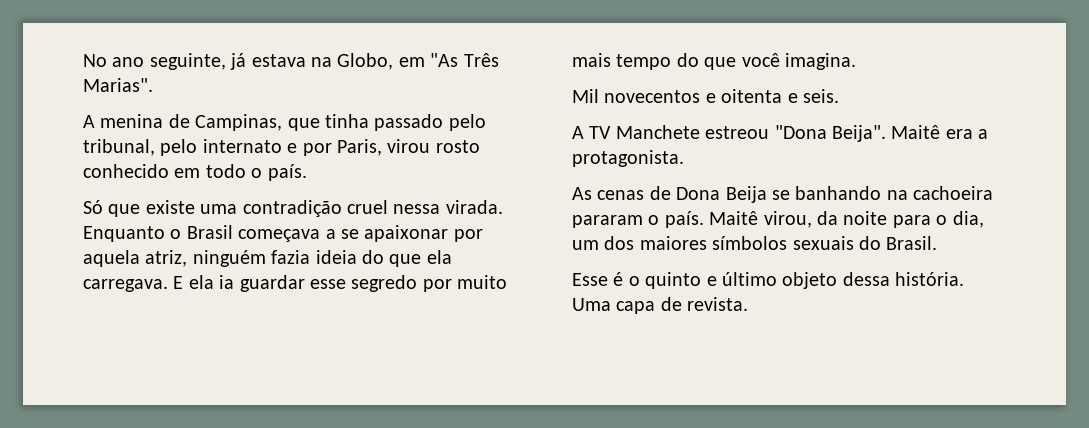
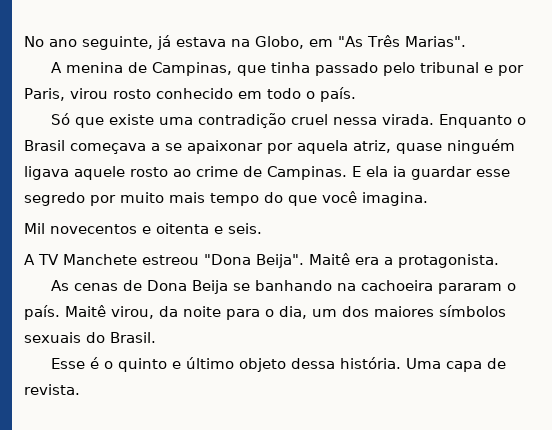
- A menina de Campinas, que tinha passado pelo tribunal, pelo internato e por Paris, virou rosto conhecido em todo o país.
+ A menina de Campinas, que tinha passado pelo tribunal e por Paris, virou rosto conhecido em todo o país.
- Enquanto o Brasil começava a se apaixonar por aquela atriz, ninguém fazia ideia do que ela carregava.
+ Enquanto o Brasil começava a se apaixonar por aquela atriz, quase ninguém ligava aquele rosto ao crime de Campinas.

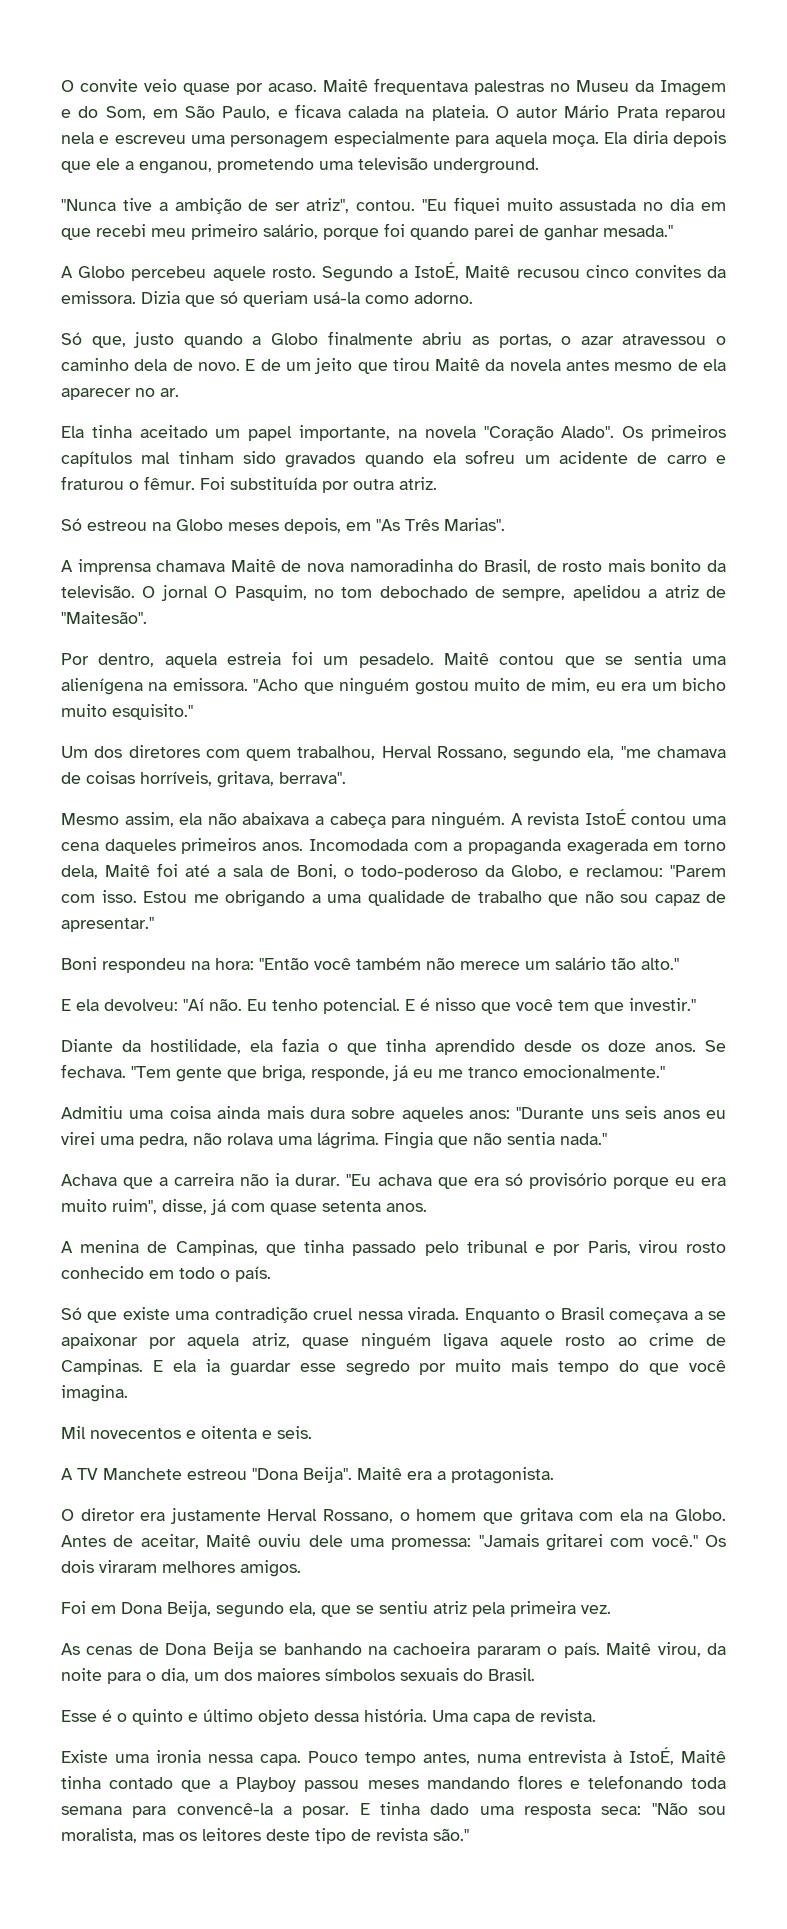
- No ano seguinte, já estava na Globo, em "As Três Marias".
+ O convite veio quase por acaso. Maitê frequentava palestras no Museu da Imagem e do Som, em São Paulo, e ficava calada na plateia. O autor Mário Prata reparou nela e escreveu uma personagem especialmente para aquela moça. Ela diria depois que ele a enganou, prometendo uma televisão underground.
+ "Nunca tive a ambição de ser atriz", contou. "Eu fiquei muito assustada no dia em que recebi meu primeiro salário, porque foi quando parei de ganhar mesada."
+ A Globo percebeu aquele rosto. Segundo a IstoÉ, Maitê recusou cinco convites da emissora. Dizia que só queriam usá-la como adorno.
+ Só que, justo quando a Globo finalmente abriu as portas, o azar atravessou o caminho dela de novo. E de um jeito que tirou Maitê da novela antes mesmo de ela aparecer no ar.
+ Ela tinha aceitado um papel importante, na novela "Coração Alado". Os primeiros capítulos mal tinham sido gravados quando ela sofreu um acidente de carro e fraturou o fêmur. Foi substituída por outra atriz.
+ Só estreou na Globo meses depois, em "As Três Marias".
+ A imprensa chamava Maitê de nova namoradinha do Brasil, de rosto mais bonito da televisão. O jornal O Pasquim, no tom debochado de sempre, apelidou a atriz de "Maitesão".
+ Por dentro, aquela estreia foi um pesadelo. Maitê contou que se sentia uma alienígena na emissora. "Acho que ninguém gostou muito de mim, eu era um bicho muito esquisito."
+ Um dos diretores com quem trabalhou, Herval Rossano, segundo ela, "me chamava de coisas horríveis, gritava, berrava".
+ Mesmo assim, ela não abaixava a cabeça para ninguém. A revista IstoÉ contou uma cena daqueles primeiros anos. Incomodada com a propaganda exagerada em torno dela, Maitê foi até a sala de Boni, o todo-poderoso da Globo, e reclamou: "Parem com isso. Estou me obrigando a uma qualidade de trabalho que não sou capaz de apresentar."
+ Boni respondeu na hora: "Então você também não merece um salário tão alto."
+ E ela devolveu: "Aí não. Eu tenho potencial. E é nisso que você tem que investir."
+ Diante da hostilidade, ela fazia o que tinha aprendido desde os doze anos. Se fechava. "Tem gente que briga, responde, já eu me tranco emocionalmente."
+ Admitiu uma coisa ainda mais dura sobre aqueles anos: "Durante uns seis anos eu virei uma pedra, não rolava uma lágrima. Fingia que não sentia nada."
+ Achava que a carreira não ia durar. "Eu achava que era só provisório porque eu era muito ruim", disse, já com quase setenta anos.
+ O diretor era justamente Herval Rossano, o homem que gritava com ela na Globo. Antes de aceitar, Maitê ouviu dele uma promessa: "Jamais gritarei com você." Os dois viraram melhores amigos.
+ Foi em Dona Beija, segundo ela, que se sentiu atriz pela primeira vez.
+ Existe uma ironia nessa capa. Pouco tempo antes, numa entrevista à IstoÉ, Maitê tinha contado que a Playboy passou meses mandando flores e telefonando toda semana para convencê-la a posar. E tinha dado uma resposta seca: "Não sou moralista, mas os leitores deste tipo de revista são."

